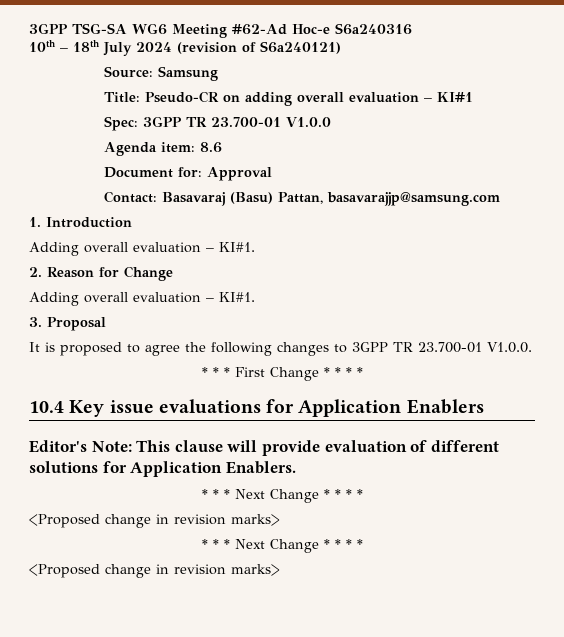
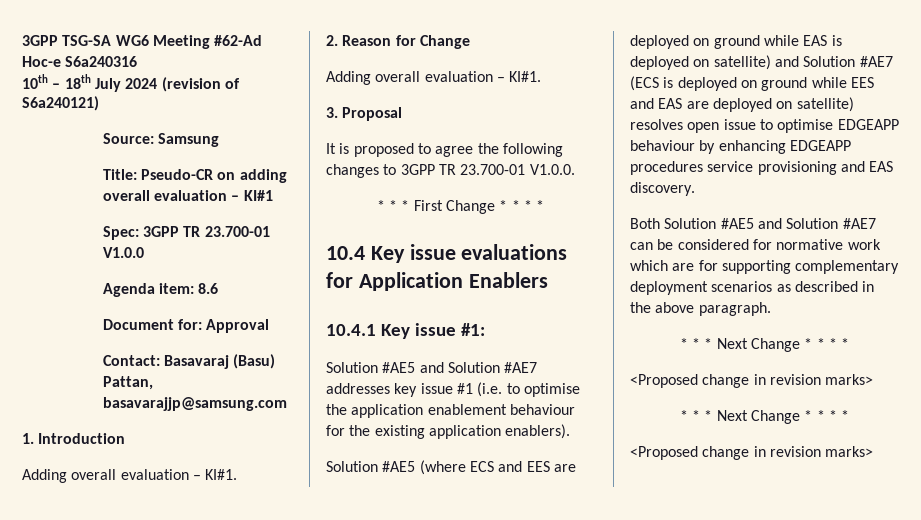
- Editor's Note: This clause will provide evaluation of different solutions for Application Enablers.
+ 10.4.1 Key issue #1:
+ Solution #AE5 and Solution #AE7 addresses key issue #1 (i.e. to optimise the application enablement behaviour for the existing application enablers).
+ Solution #AE5 (where ECS and EES are deployed on ground while EAS is deployed on satellite) and Solution #AE7 (ECS is deployed on ground while EES and EAS are deployed on satellite) resolves open issue to optimise EDGEAPP behaviour by enhancing EDGEAPP procedures service provisioning and EAS discovery.
+ Both Solution #AE5 and Solution #AE7 can be considered for normative work which are for supporting complementary deployment scenarios as described in the above paragraph.

